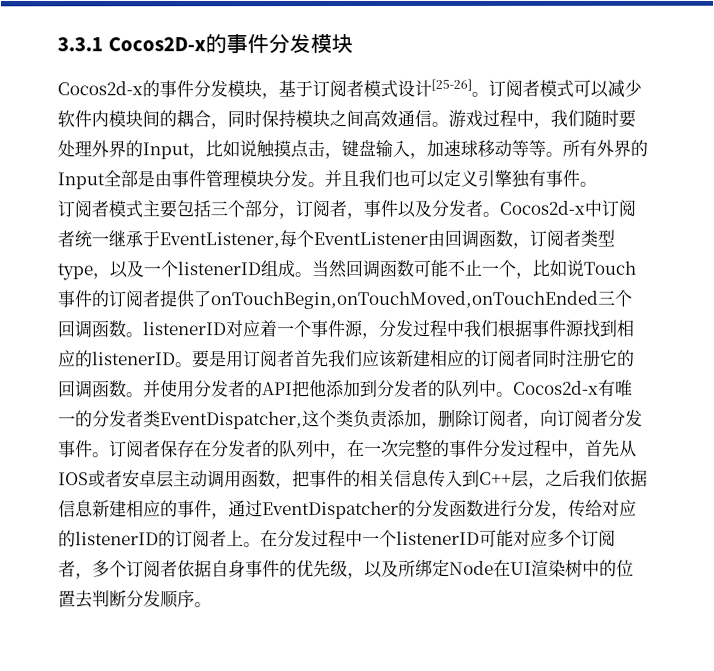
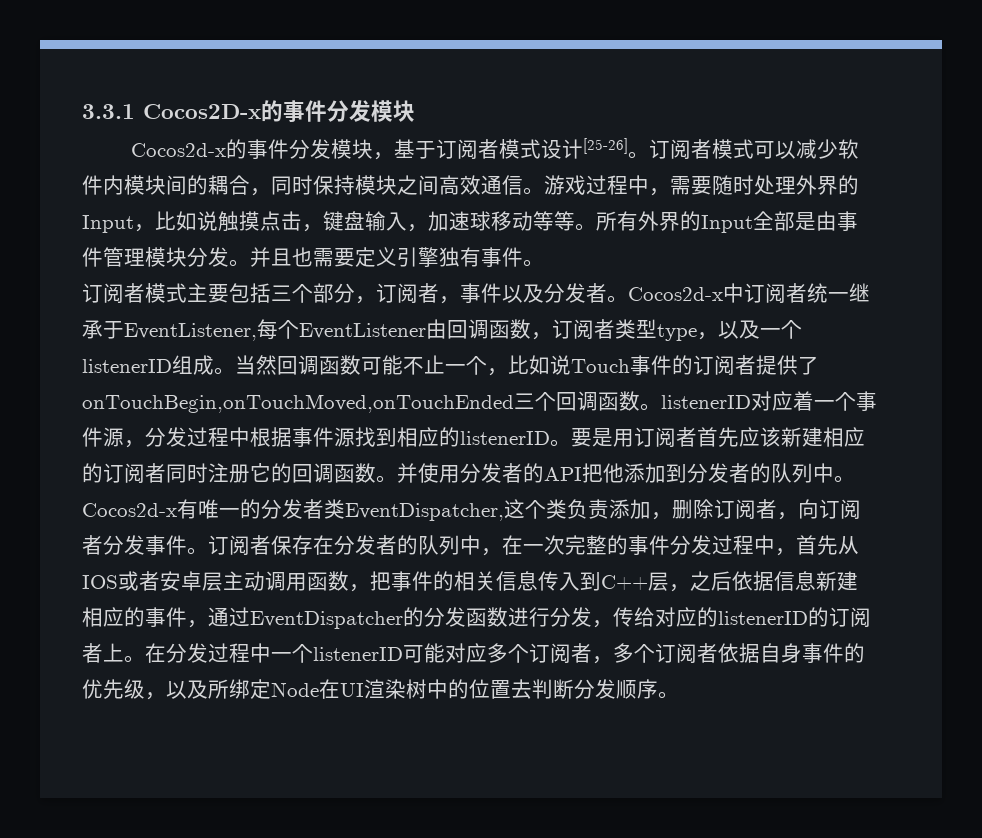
- 游戏过程中，我们随时要处理外界的Input，比如说触摸点击，键盘输入，加速球移动等等。
+ 游戏过程中，需要随时处理外界的Input，比如说触摸点击，键盘输入，加速球移动等等。
- 并且我们也可以定义引擎独有事件。
+ 并且也需要定义引擎独有事件。
- 当然回调函数可能不止一个，比如说Touch事件的订阅者提供了onTouchBegin,onTouchMoved,onTouchEnded三个回调函数。listenerID对应着一个事件源，分发过程中我们根据事件源找到相应的listenerID。
+ 当然回调函数可能不止一个，比如说Touch事件的订阅者提供了onTouchBegin,onTouchMoved,onTouchEnded三个回调函数。listenerID对应着一个事件源，分发过程中根据事件源找到相应的listenerID。
- 要是用订阅者首先我们应该新建相应的订阅者同时注册它的回调函数。
+ 要是用订阅者首先应该新建相应的订阅者同时注册它的回调函数。
- 订阅者保存在分发者的队列中，在一次完整的事件分发过程中，首先从IOS或者安卓层主动调用函数，把事件的相关信息传入到C++层，之后我们依据信息新建相应的事件，通过EventDispatcher的分发函数进行分发，传给对应的listenerID的订阅者上。
+ 订阅者保存在分发者的队列中，在一次完整的事件分发过程中，首先从IOS或者安卓层主动调用函数，把事件的相关信息传入到C++层，之后依据信息新建相应的事件，通过EventDispatcher的分发函数进行分发，传给对应的listenerID的订阅者上。

